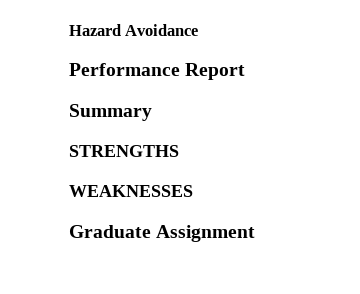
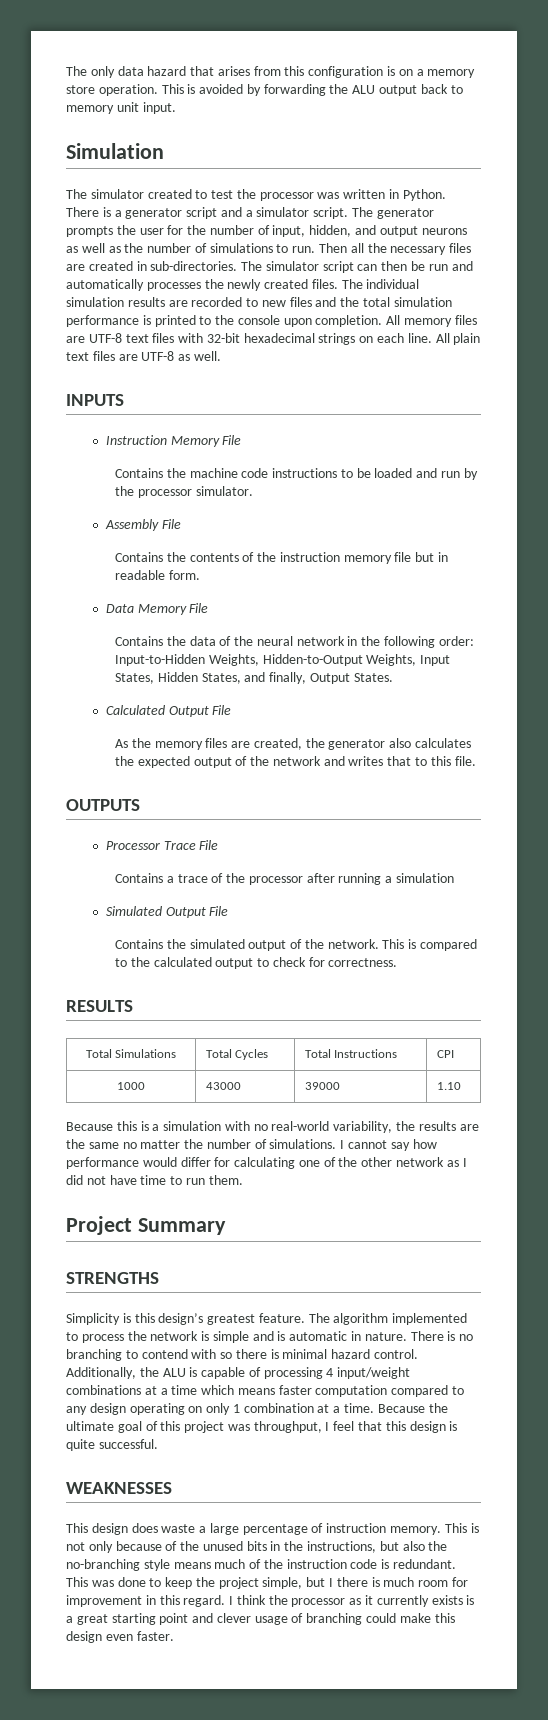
- Hazard Avoidance
- Performance Report
- Summary
+ The only data hazard that arises from this configuration is on a memory store operation. This is avoided by forwarding the ALU output back to memory unit input.
+ Simulation
+ The simulator created to test the processor was written in Python. There is a generator script and a simulator script. The generator prompts the user for the number of input, hidden, and output neurons as well as the number of simulations to run. Then all the necessary files are created in sub-directories. The simulator script can then be run and automatically processes the newly created files. The individual simulation results are recorded to new files and the total simulation performance is printed to the console upon completion. All memory files are UTF-8 text files with 32-bit hexadecimal strings on each line. All plain text files are UTF-8 as well.
+ INPUTS
+ Instruction Memory File
+ Contains the machine code instructions to be loaded and run by the processor simulator.
+ Assembly File
+ Contains the contents of the instruction memory file but in readable form.
+ Data Memory File
+ Contains the data of the neural network in the following order: Input-to-Hidden Weights, Hidden-to-Output Weights, Input States, Hidden States, and finally, Output States.
+ Calculated Output File
+ As the memory files are created, the generator also calculates the expected output of the network and writes that to this file.
+ OUTPUTS
+ Processor Trace File
+ Contains a trace of the processor after running a simulation
+ Simulated Output File
+ Contains the simulated output of the network. This is compared to the calculated output to check for correctness.
+ RESULTS
+ Total Simulations | Total Cycles | Total Instructions | CPI
+ 1000 | 43000 | 39000 | 1.10
+ Because this is a simulation with no real-world variability, the results are the same no matter the number of simulations. I cannot say how performance would differ for calculating one of the other network as I did not have time to run them.
+ Project Summary
  STRENGTHS
+ Simplicity is this design’s greatest feature. The algorithm implemented to process the network is simple and is automatic in nature. There is no branching to contend with so there is minimal hazard control. Additionally, the ALU is capable of processing 4 input/weight combinations at a time which means faster computation compared to any design operating on only 1 combination at a time. Because the ultimate goal of this project was throughput, I feel that this design is quite successful.
  WEAKNESSES
- Graduate Assignment
+ This design does waste a large percentage of instruction memory. This is not only because of the unused bits in the instructions, but also the no-branching style means much of the instruction code is redundant. This was done to keep the project simple, but I there is much room for improvement in this regard. I think the processor as it currently exists is a great starting point and clever usage of branching could make this design even faster.

